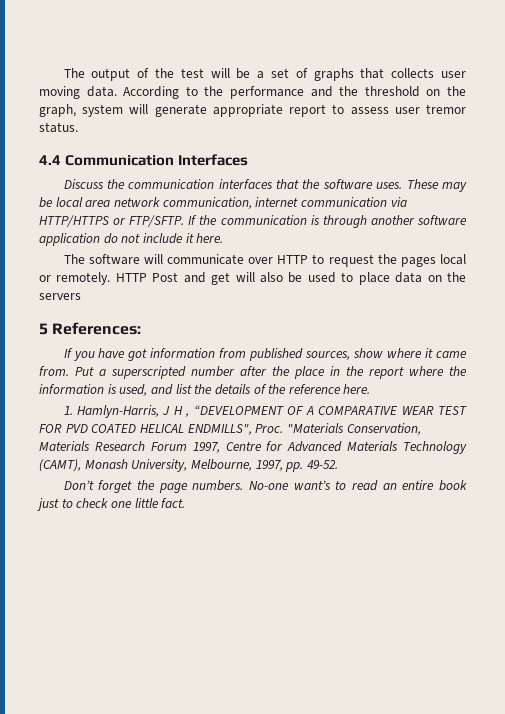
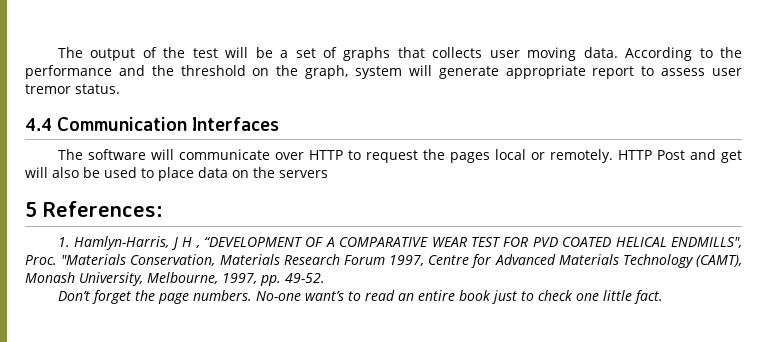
- Discuss the communication interfaces that the software uses. These may be local area network communication, internet communication via HTTP/HTTPS or FTP/SFTP. If the communication is through another software application do not include it here.
- If you have got information from published sources, show where it came from. Put a superscripted number after the place in the report where the information is used, and list the details of the reference here.

